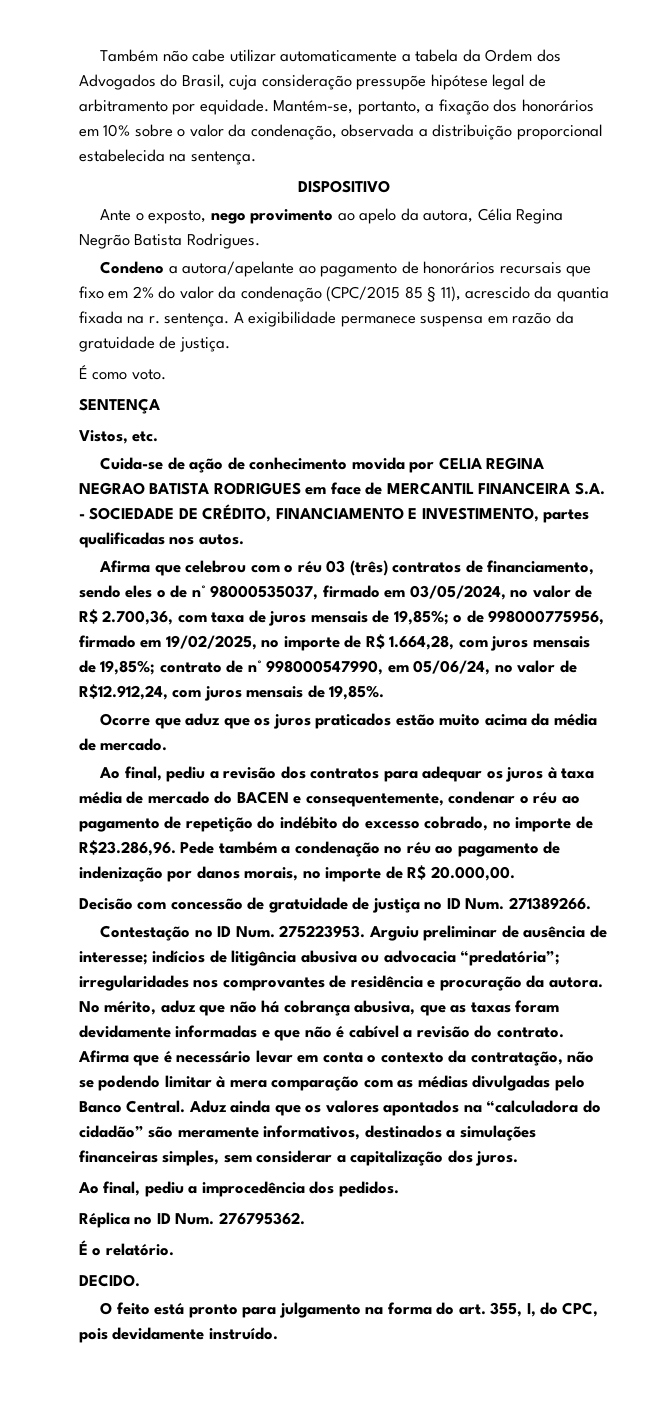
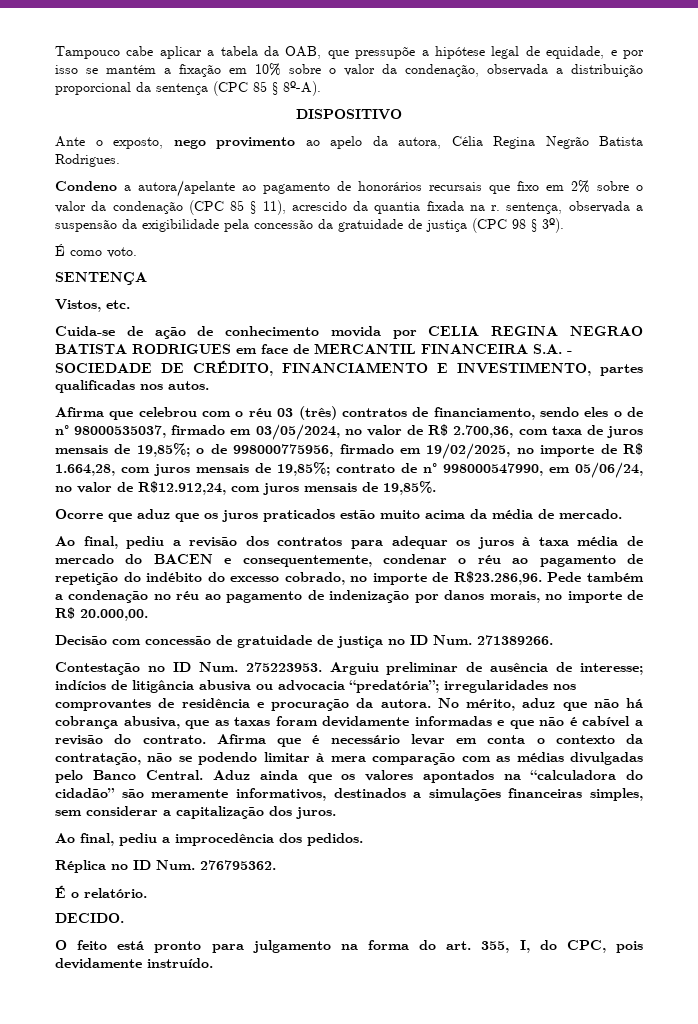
- Também não cabe utilizar automaticamente a tabela da Ordem dos Advogados do Brasil, cuja consideração pressupõe hipótese legal de arbitramento por equidade. Mantém-se, portanto, a fixação dos honorários em 10% sobre o valor da condenação, observada a distribuição proporcional estabelecida na sentença.
+ Tampouco cabe aplicar a tabela da OAB, que pressupõe a hipótese legal de equidade, e por isso se mantém a fixação em 10% sobre o valor da condenação, observada a distribuição proporcional da sentença (CPC 85 § 8º-A).
- Condeno a autora/apelante ao pagamento de honorários recursais que fixo em 2% do valor da condenação (CPC/2015 85 § 11), acrescido da quantia fixada na r. sentença. A exigibilidade permanece suspensa em razão da gratuidade de justiça.
+ Condeno a autora/apelante ao pagamento de honorários recursais que fixo em 2% sobre o valor da condenação (CPC 85 § 11), acrescido da quantia fixada na r. sentença, observada a suspensão da exigibilidade pela concessão da gratuidade de justiça (CPC 98 § 3º).

